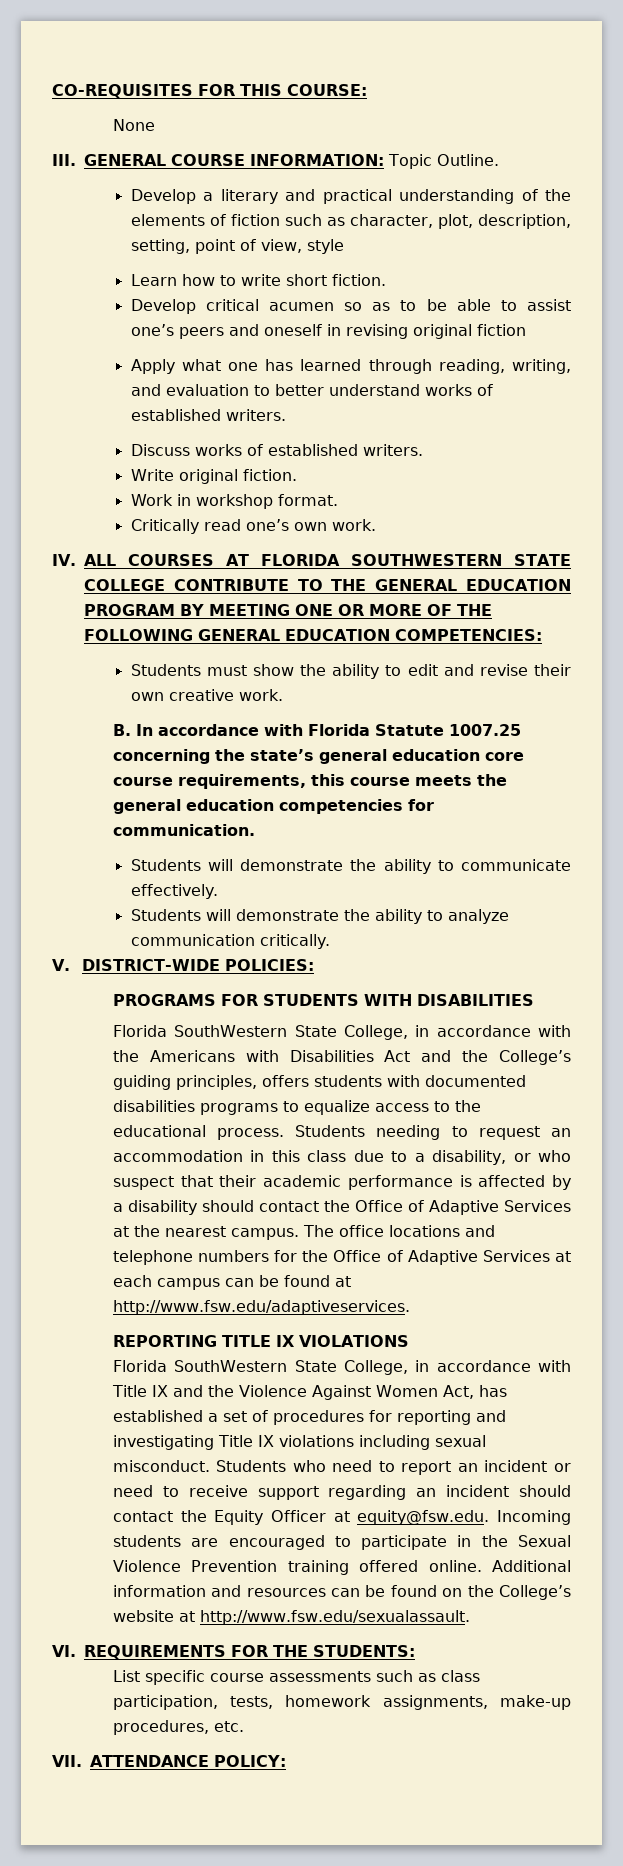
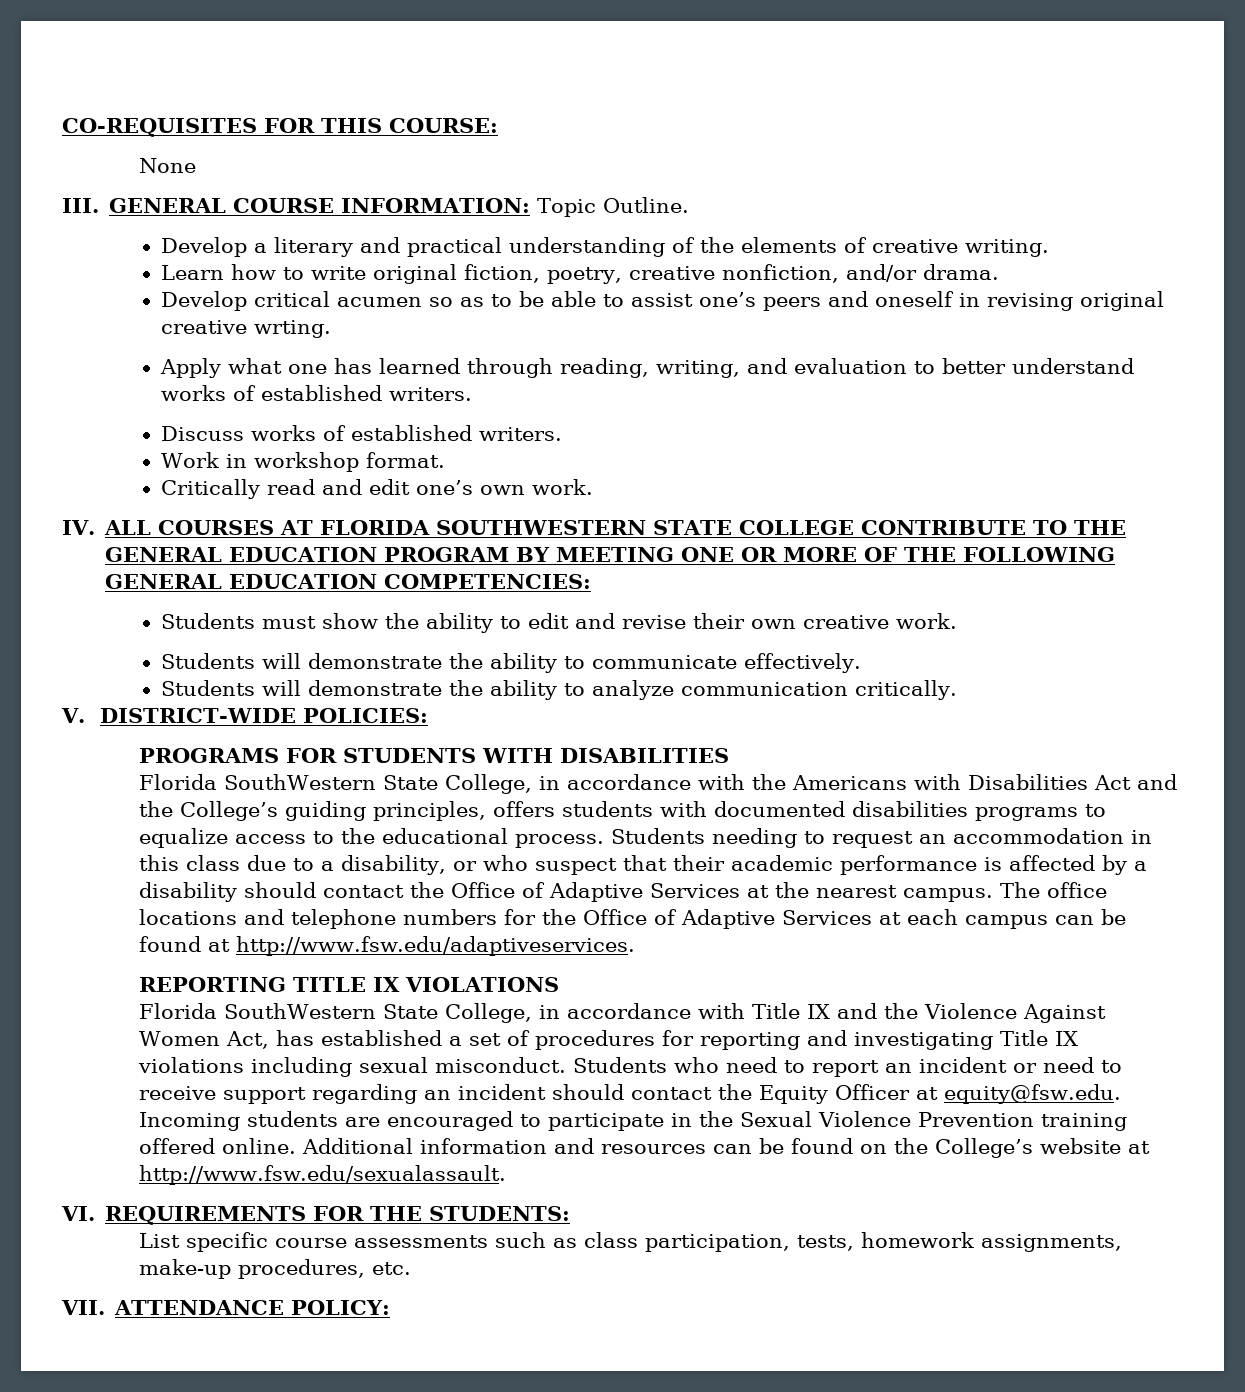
- Develop a literary and practical understanding of the elements of fiction such as character, plot, description, setting, point of view, style
- Learn how to write short fiction.
+ Develop a literary and practical understanding of the elements of creative writing.
+ Learn how to write original fiction, poetry, creative nonfiction, and/or drama.
- Develop critical acumen so as to be able to assist one’s peers and oneself in revising original fiction
+ Develop critical acumen so as to be able to assist one’s peers and oneself in revising original creative wrting.
- Write original fiction.
- Critically read one’s own work.
+ Critically read and edit one’s own work.
- B. In accordance with Florida Statute 1007.25 concerning the state’s general education core course requirements, this course meets the general education competencies for communication.

